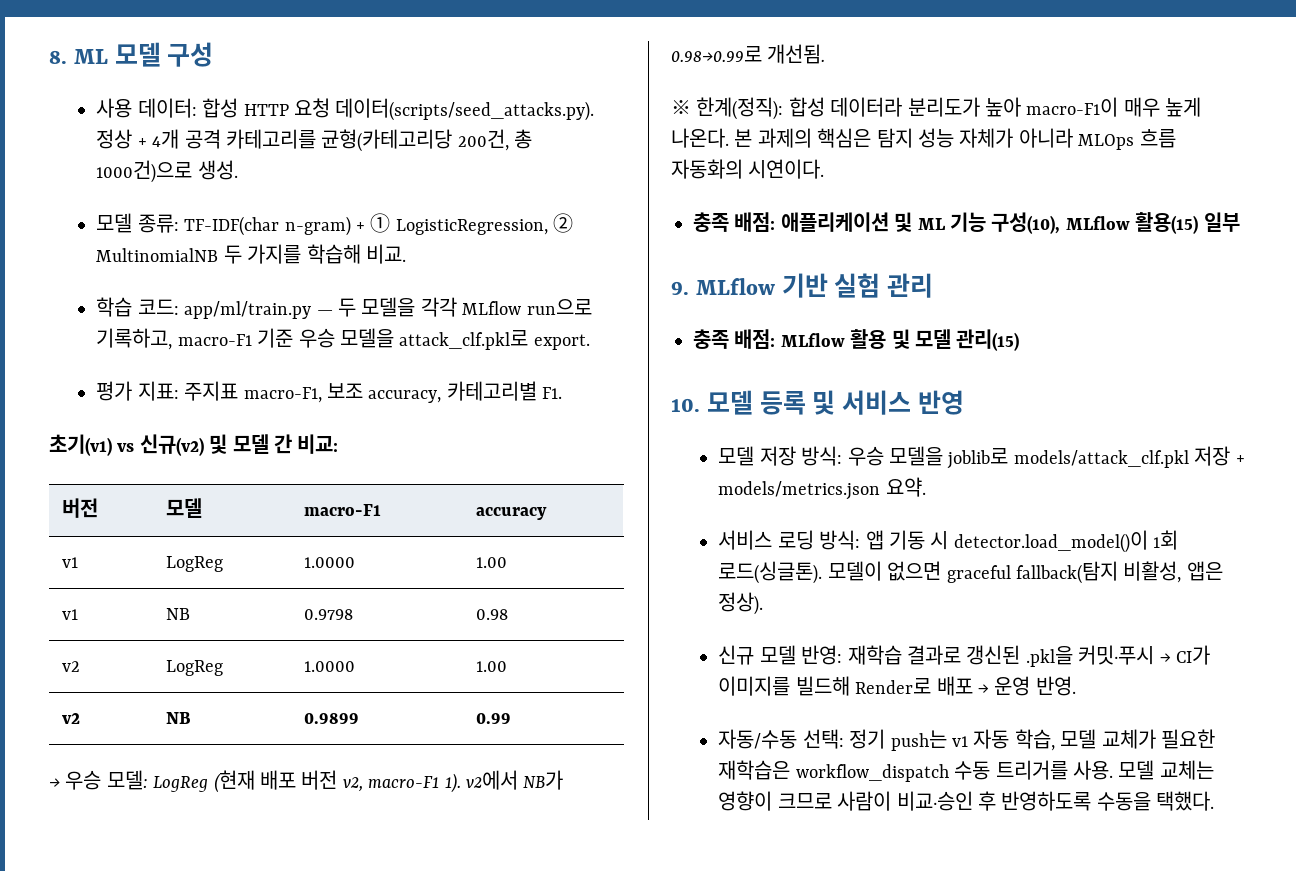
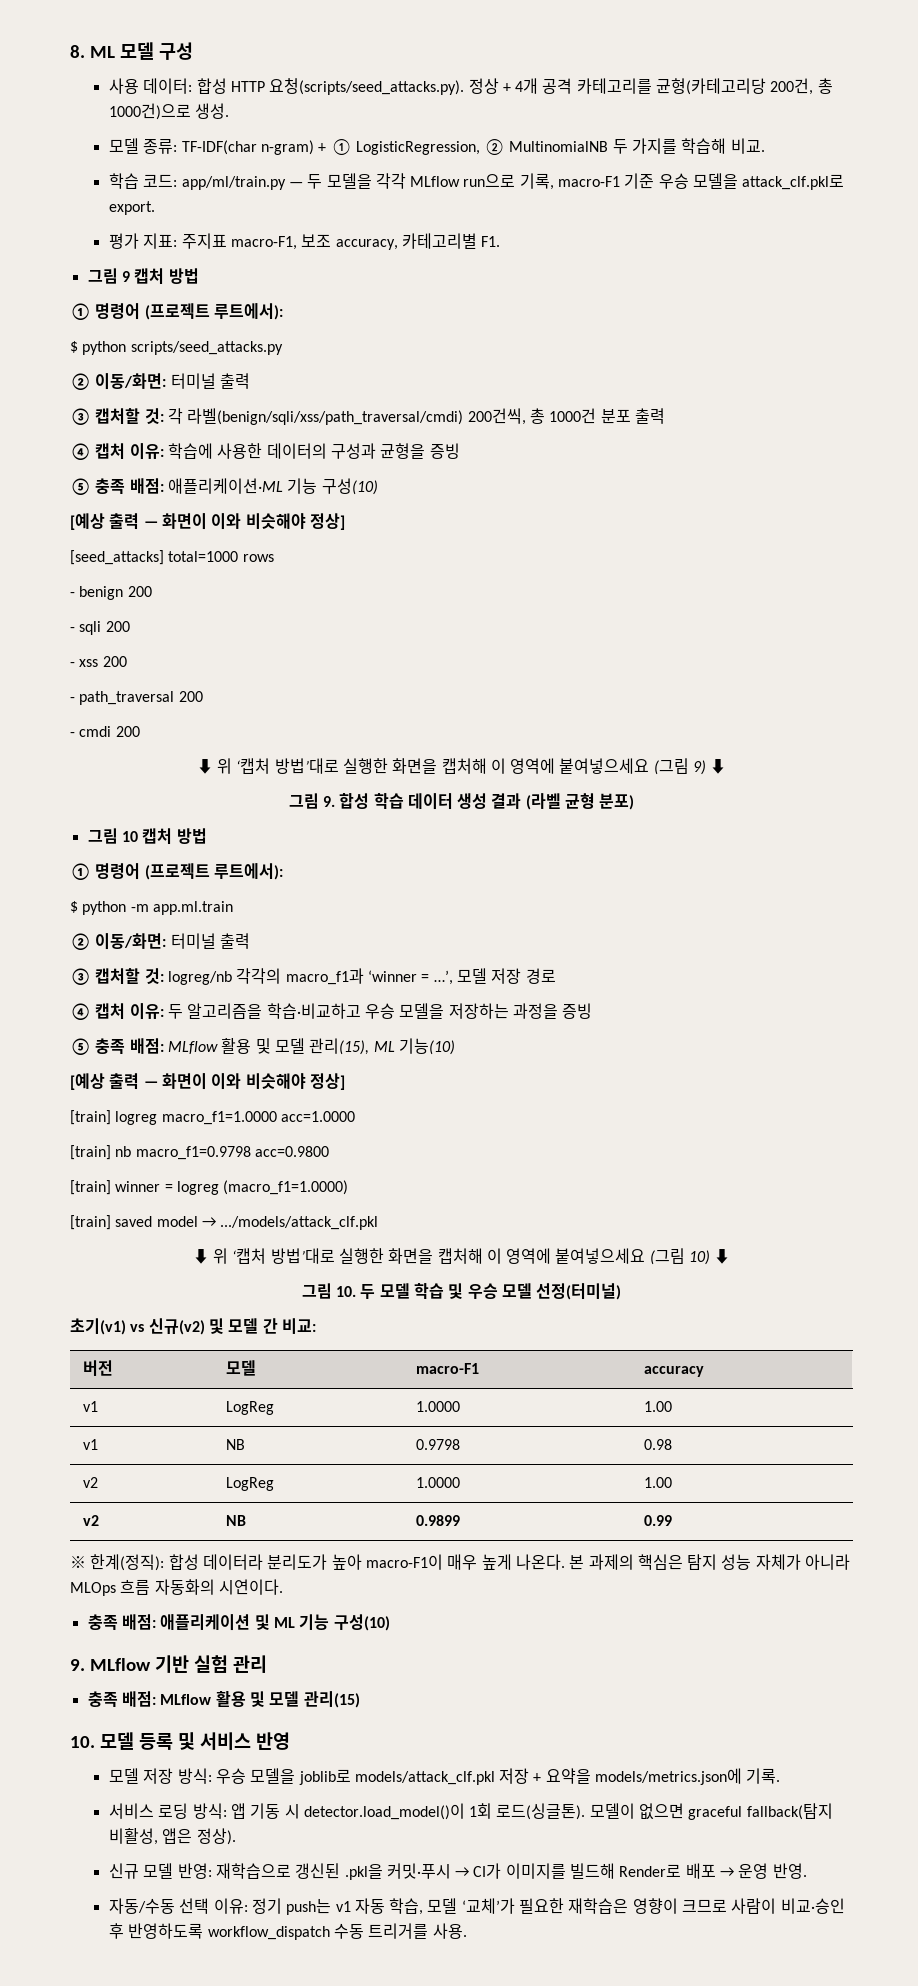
- 사용 데이터: 합성 HTTP 요청 데이터(scripts/seed_attacks.py). 정상 + 4개 공격 카테고리를 균형(카테고리당 200건, 총 1000건)으로 생성.
+ 사용 데이터: 합성 HTTP 요청(scripts/seed_attacks.py). 정상 + 4개 공격 카테고리를 균형(카테고리당 200건, 총 1000건)으로 생성.
- 학습 코드: app/ml/train.py — 두 모델을 각각 MLflow run으로 기록하고, macro-F1 기준 우승 모델을 attack_clf.pkl로 export.
+ 학습 코드: app/ml/train.py — 두 모델을 각각 MLflow run으로 기록, macro-F1 기준 우승 모델을 attack_clf.pkl로 export.
+ 그림 9 캡처 방법
+ ① 명령어 (프로젝트 루트에서):
+ $ python scripts/seed_attacks.py
+ ② 이동/화면: 터미널 출력
+ ③ 캡처할 것: 각 라벨(benign/sqli/xss/path_traversal/cmdi) 200건씩, 총 1000건 분포 출력
+ ④ 캡처 이유: 학습에 사용한 데이터의 구성과 균형을 증빙
+ ⑤ 충족 배점: 애플리케이션·ML 기능 구성(10)
+ [예상 출력 — 화면이 이와 비슷해야 정상]
+ [seed_attacks] total=1000 rows
+ - benign 200
+ - sqli 200
+ - xss 200
+ - path_traversal 200
+ - cmdi 200
+ ⬇ 위 ‘캡처 방법’대로 실행한 화면을 캡처해 이 영역에 붙여넣으세요 (그림 9) ⬇
+ 그림 9. 합성 학습 데이터 생성 결과 (라벨 균형 분포)
+ 그림 10 캡처 방법
+ ① 명령어 (프로젝트 루트에서):
+ $ python -m app.ml.train
+ ② 이동/화면: 터미널 출력
+ ③ 캡처할 것: logreg/nb 각각의 macro_f1과 ‘winner = …’, 모델 저장 경로
+ ④ 캡처 이유: 두 알고리즘을 학습·비교하고 우승 모델을 저장하는 과정을 증빙
+ ⑤ 충족 배점: MLflow 활용 및 모델 관리(15), ML 기능(10)
+ [예상 출력 — 화면이 이와 비슷해야 정상]
+ [train] logreg macro_f1=1.0000 acc=1.0000
+ [train] nb macro_f1=0.9798 acc=0.9800
+ [train] winner = logreg (macro_f1=1.0000)
+ [train] saved model → .../models/attack_clf.pkl
+ ⬇ 위 ‘캡처 방법’대로 실행한 화면을 캡처해 이 영역에 붙여넣으세요 (그림 10) ⬇
+ 그림 10. 두 모델 학습 및 우승 모델 선정(터미널)
- → 우승 모델: LogReg (현재 배포 버전 v2, macro-F1 1). v2에서 NB가 0.98→0.99로 개선됨.
- 충족 배점: 애플리케이션 및 ML 기능 구성(10), MLflow 활용(15) 일부
+ 충족 배점: 애플리케이션 및 ML 기능 구성(10)
- 모델 저장 방식: 우승 모델을 joblib로 models/attack_clf.pkl 저장 + models/metrics.json 요약.
+ 모델 저장 방식: 우승 모델을 joblib로 models/attack_clf.pkl 저장 + 요약을 models/metrics.json에 기록.
- 신규 모델 반영: 재학습 결과로 갱신된 .pkl을 커밋·푸시 → CI가 이미지를 빌드해 Render로 배포 → 운영 반영.
+ 신규 모델 반영: 재학습으로 갱신된 .pkl을 커밋·푸시 → CI가 이미지를 빌드해 Render로 배포 → 운영 반영.
- 자동/수동 선택: 정기 push는 v1 자동 학습, 모델 교체가 필요한 재학습은 workflow_dispatch 수동 트리거를 사용. 모델 교체는 영향이 크므로 사람이 비교·승인 후 반영하도록 수동을 택했다.
+ 자동/수동 선택 이유: 정기 push는 v1 자동 학습, 모델 ‘교체’가 필요한 재학습은 영향이 크므로 사람이 비교·승인 후 반영하도록 workflow_dispatch 수동 트리거를 사용.

